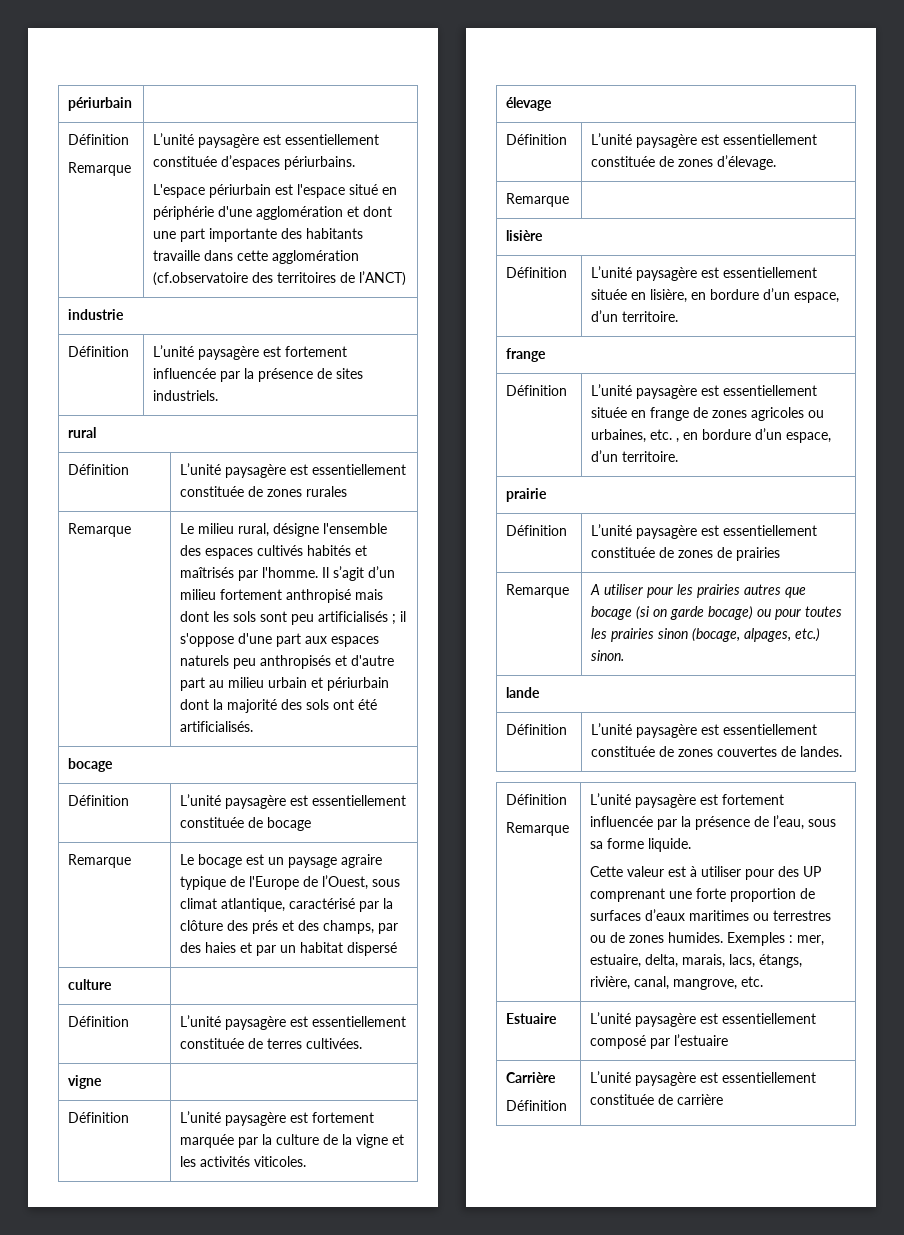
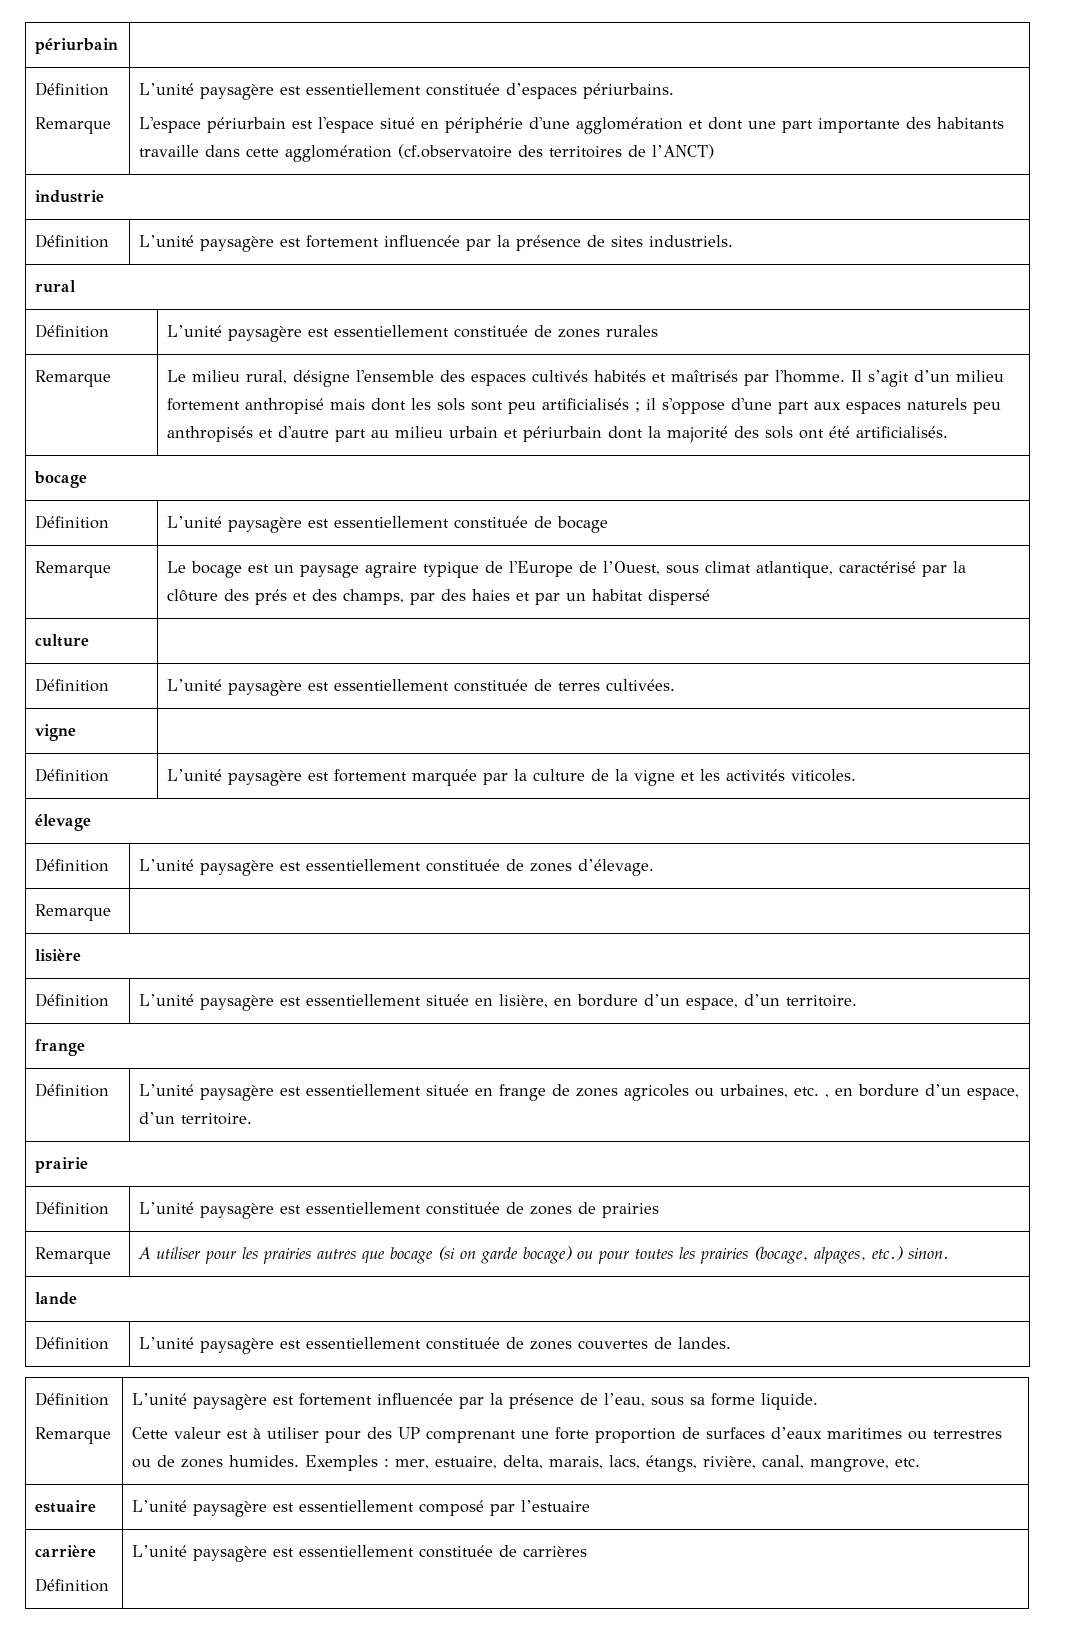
- Remarque | A utiliser pour les prairies autres que bocage (si on garde bocage) ou pour toutes les prairies sinon (bocage, alpages, etc.) sinon.
+ Remarque | A utiliser pour les prairies autres que bocage (si on garde bocage) ou pour toutes les prairies (bocage, alpages, etc.) sinon.
- Estuaire | L’unité paysagère est essentiellement composé par l’estuaire
+ estuaire | L’unité paysagère est essentiellement composé par l’estuaire
- Carrière
- Définition | L’unité paysagère est essentiellement constituée de carrière
+ carrière
+ Définition | L’unité paysagère est essentiellement constituée de carrières

